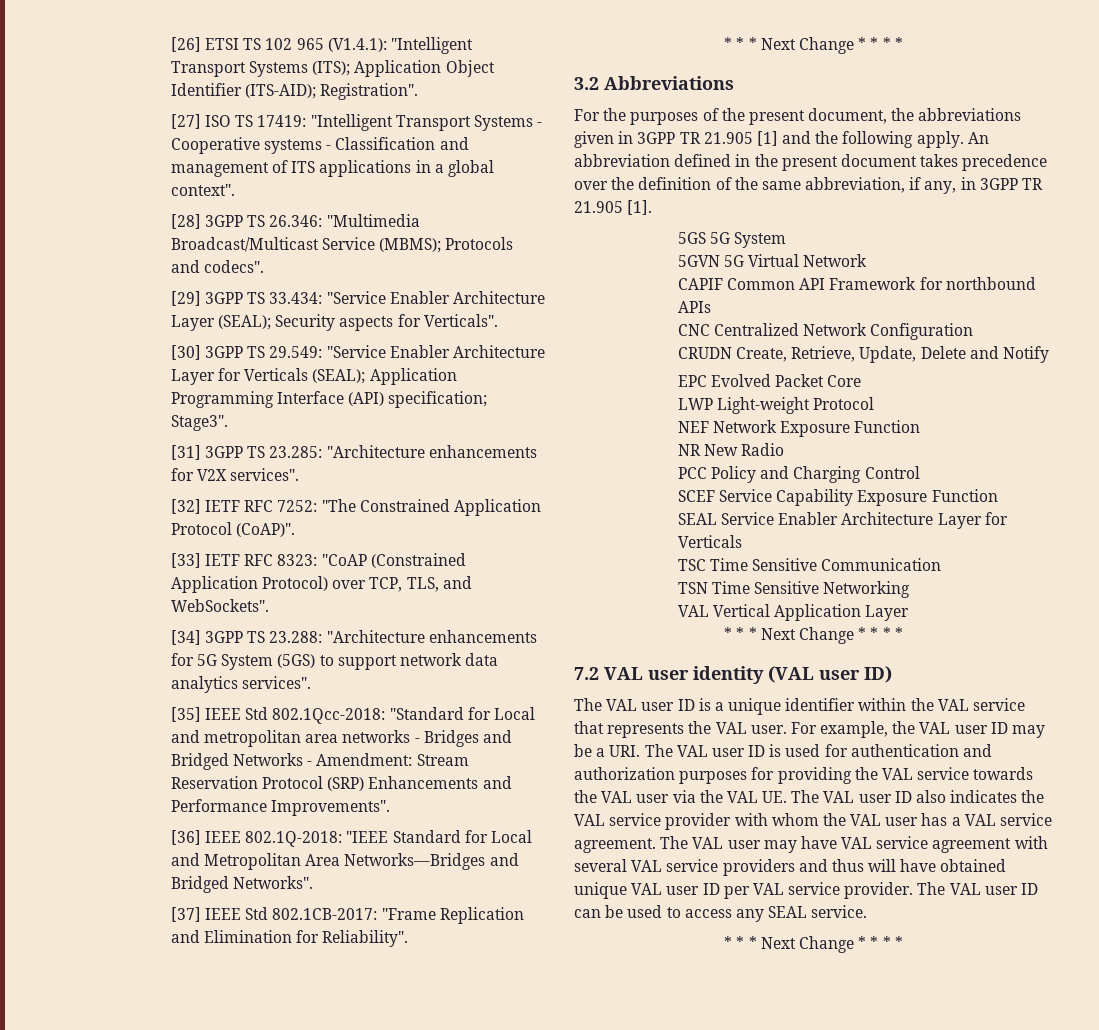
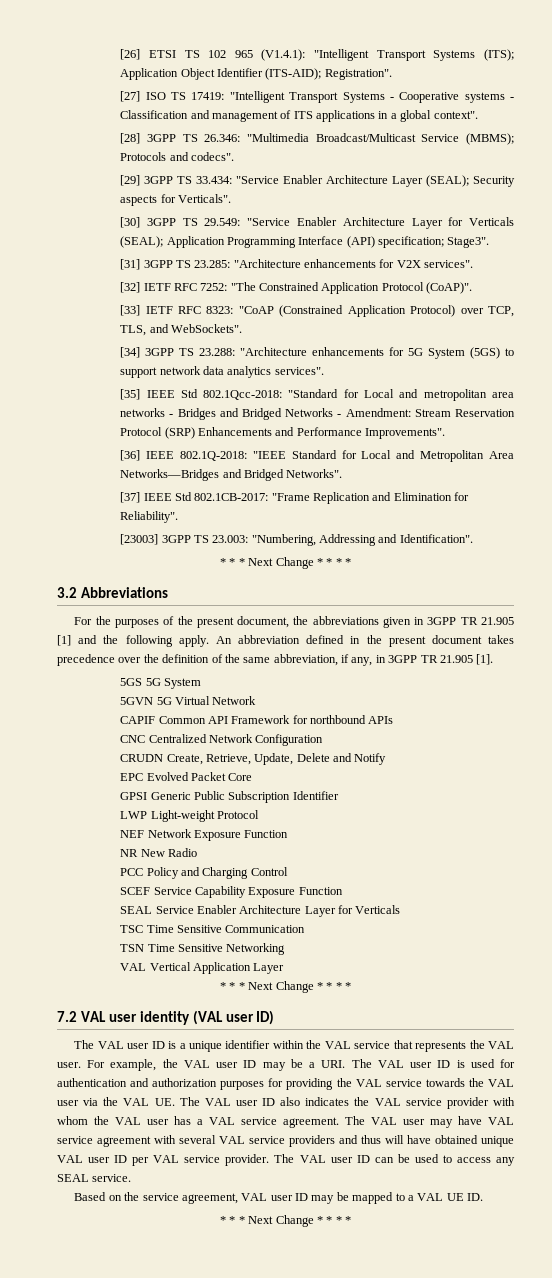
+ [23003] 3GPP TS 23.003: "Numbering, Addressing and Identification".
+ GPSI Generic Public Subscription Identifier
+ Based on the service agreement, VAL user ID may be mapped to a VAL UE ID.

